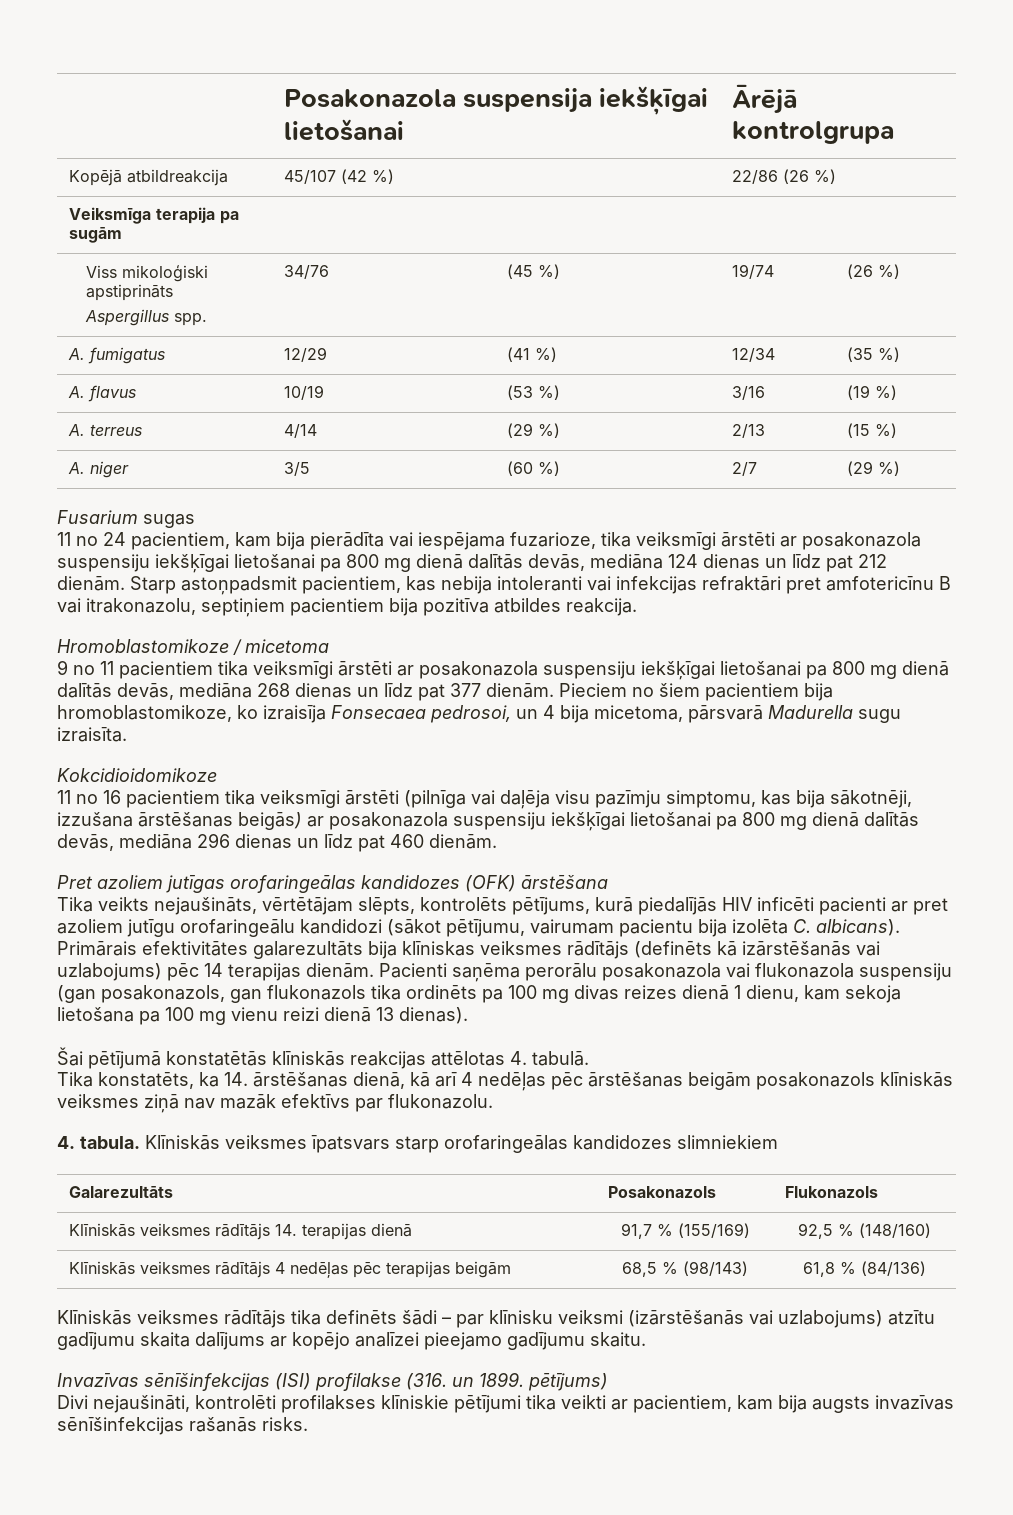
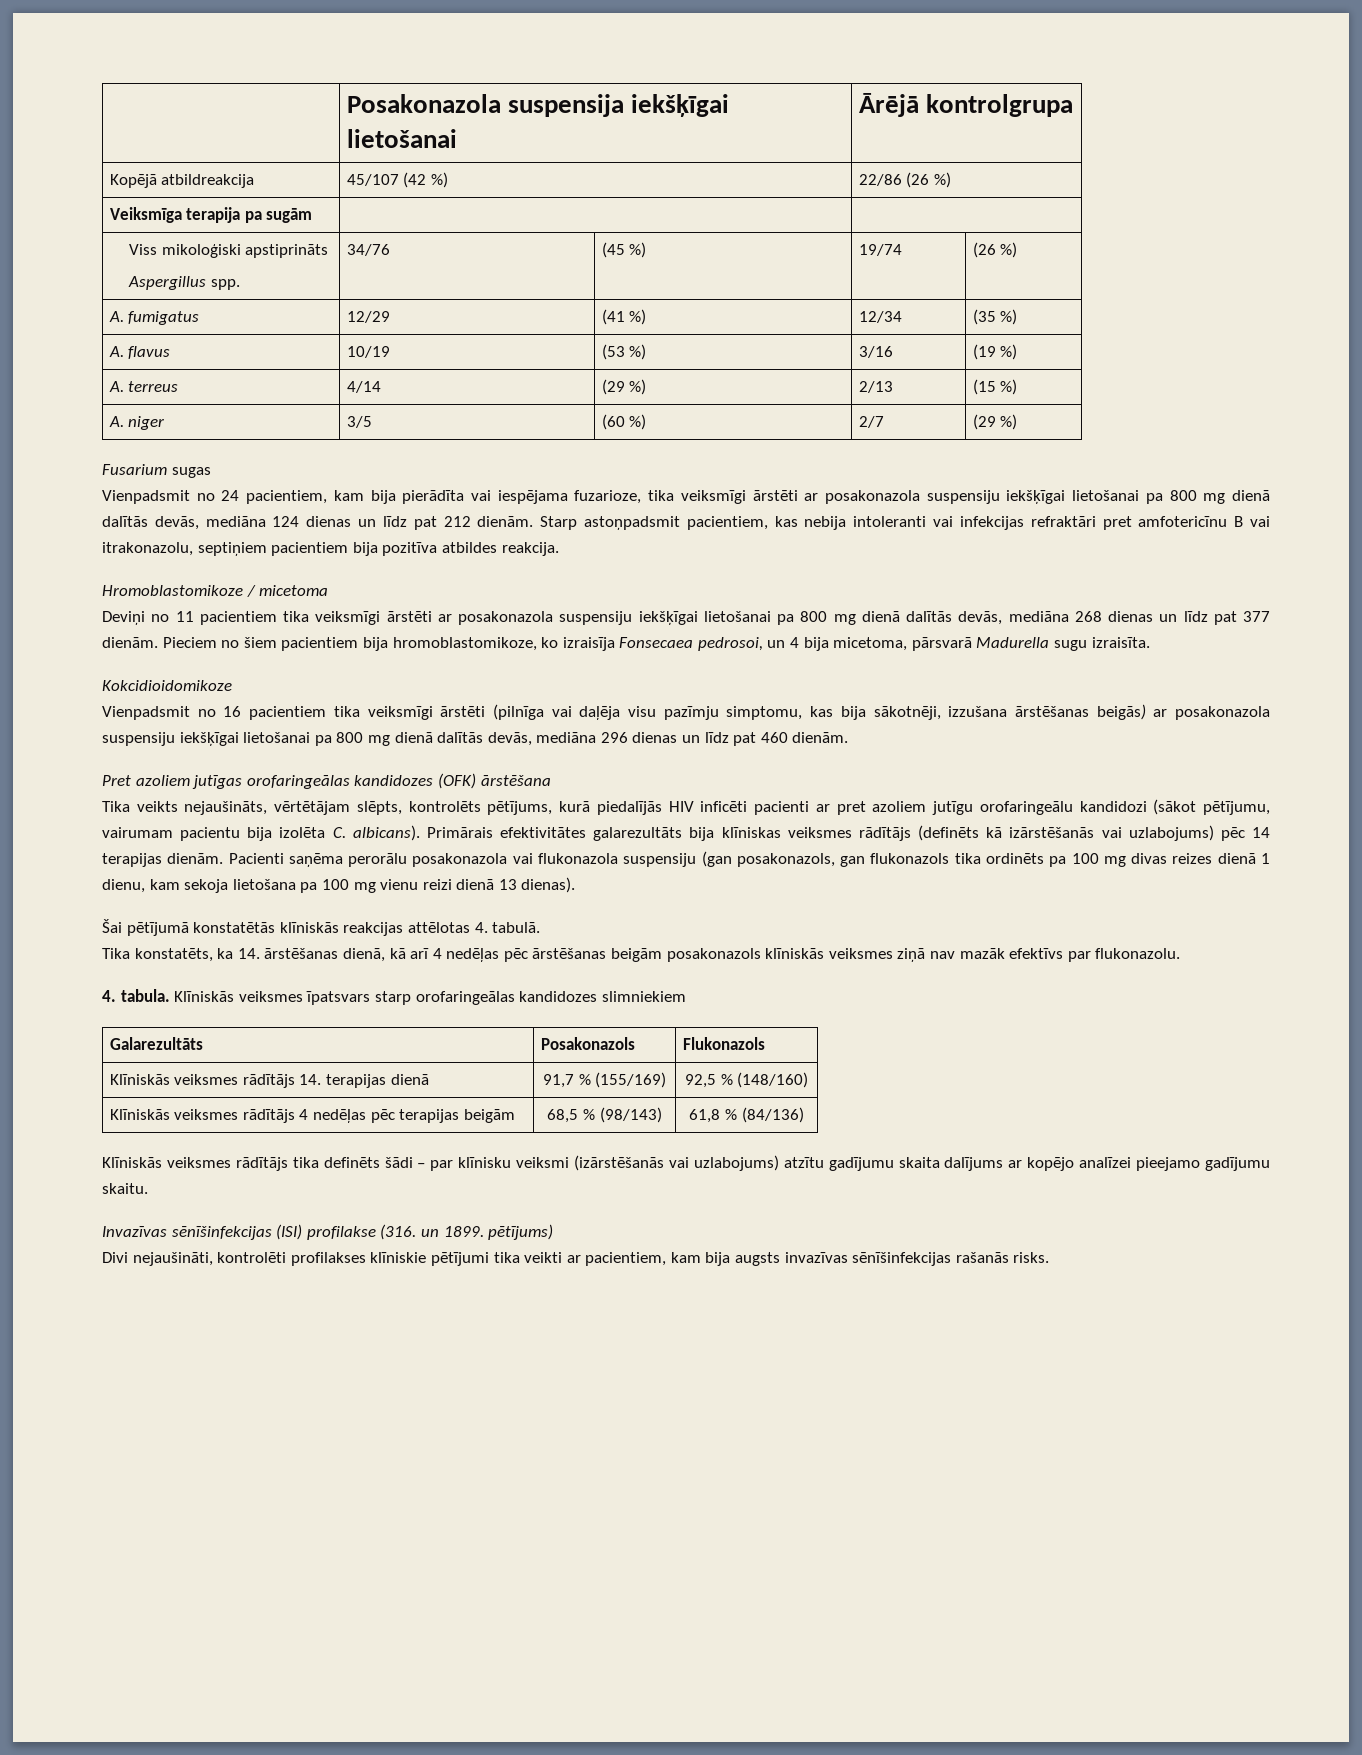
- 11 no 24 pacientiem, kam bija pierādīta vai iespējama fuzarioze, tika veiksmīgi ārstēti ar posakonazola suspensiju iekšķīgai lietošanai pa 800 mg dienā dalītās devās, mediāna 124 dienas un līdz pat 212 dienām.
+ Vienpadsmit no 24 pacientiem, kam bija pierādīta vai iespējama fuzarioze, tika veiksmīgi ārstēti ar posakonazola suspensiju iekšķīgai lietošanai pa 800 mg dienā dalītās devās, mediāna 124 dienas un līdz pat 212 dienām.
- 9 no 11 pacientiem tika veiksmīgi ārstēti ar posakonazola suspensiju iekšķīgai lietošanai pa 800 mg dienā dalītās devās, mediāna 268 dienas un līdz pat 377 dienām.
+ Deviņi no 11 pacientiem tika veiksmīgi ārstēti ar posakonazola suspensiju iekšķīgai lietošanai pa 800 mg dienā dalītās devās, mediāna 268 dienas un līdz pat 377 dienām.
- 11 no 16 pacientiem tika veiksmīgi ārstēti (pilnīga vai daļēja visu pazīmju simptomu, kas bija sākotnēji, izzušana ārstēšanas beigās) ar posakonazola suspensiju iekšķīgai lietošanai pa 800 mg dienā dalītās devās, mediāna 296 dienas un līdz pat 460 dienām.
+ Vienpadsmit no 16 pacientiem tika veiksmīgi ārstēti (pilnīga vai daļēja visu pazīmju simptomu, kas bija sākotnēji, izzušana ārstēšanas beigās) ar posakonazola suspensiju iekšķīgai lietošanai pa 800 mg dienā dalītās devās, mediāna 296 dienas un līdz pat 460 dienām.

